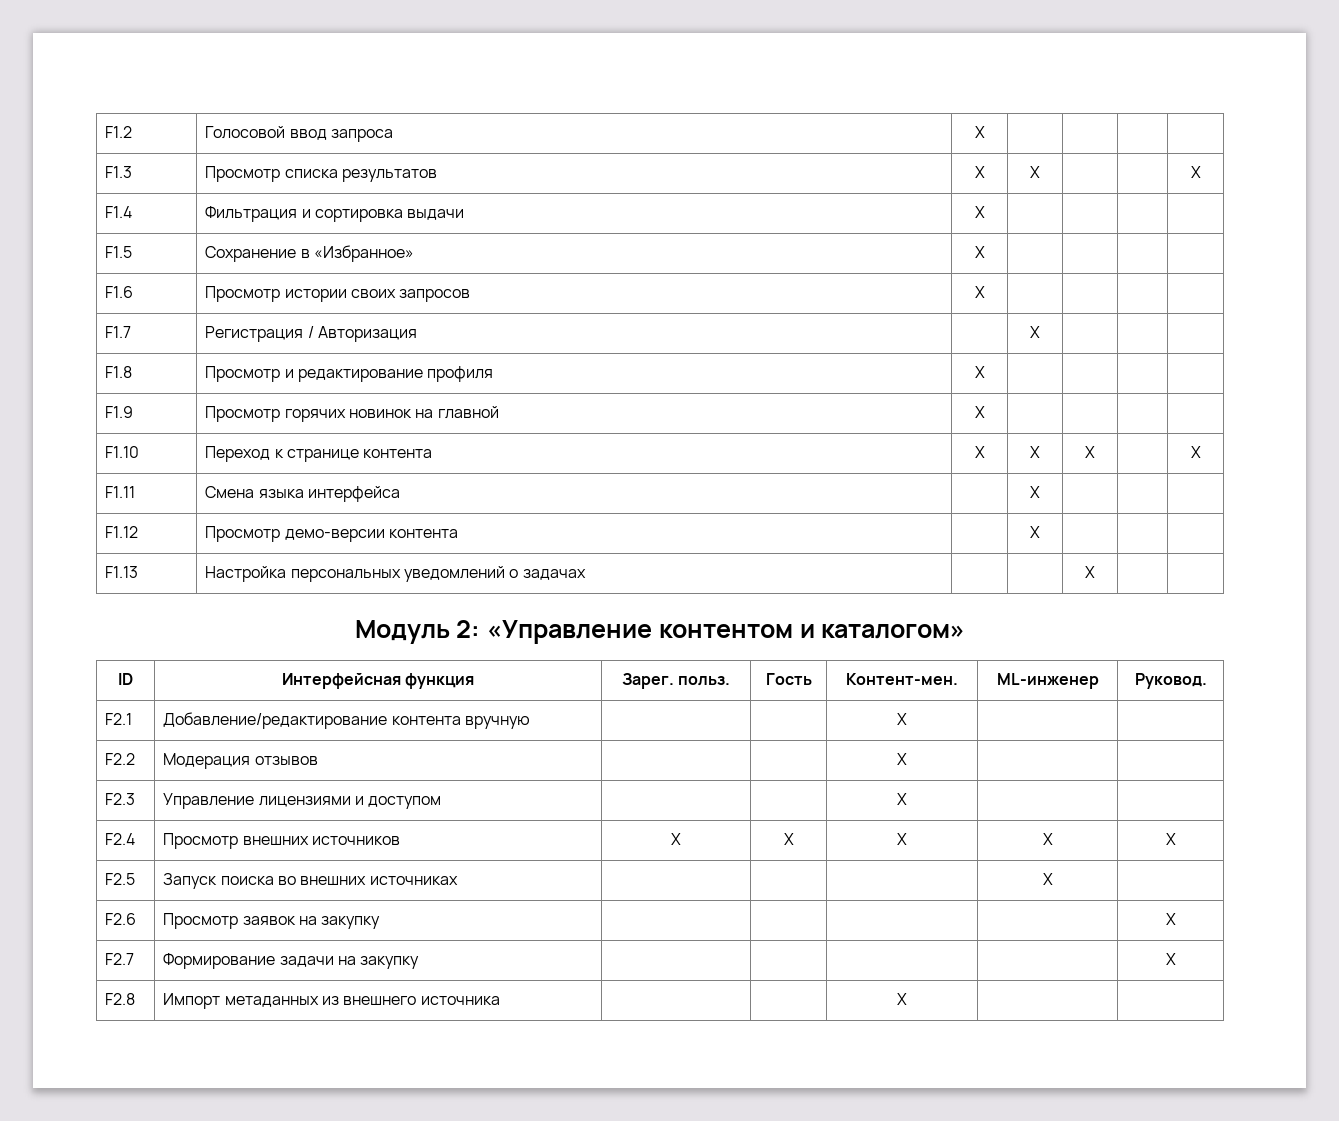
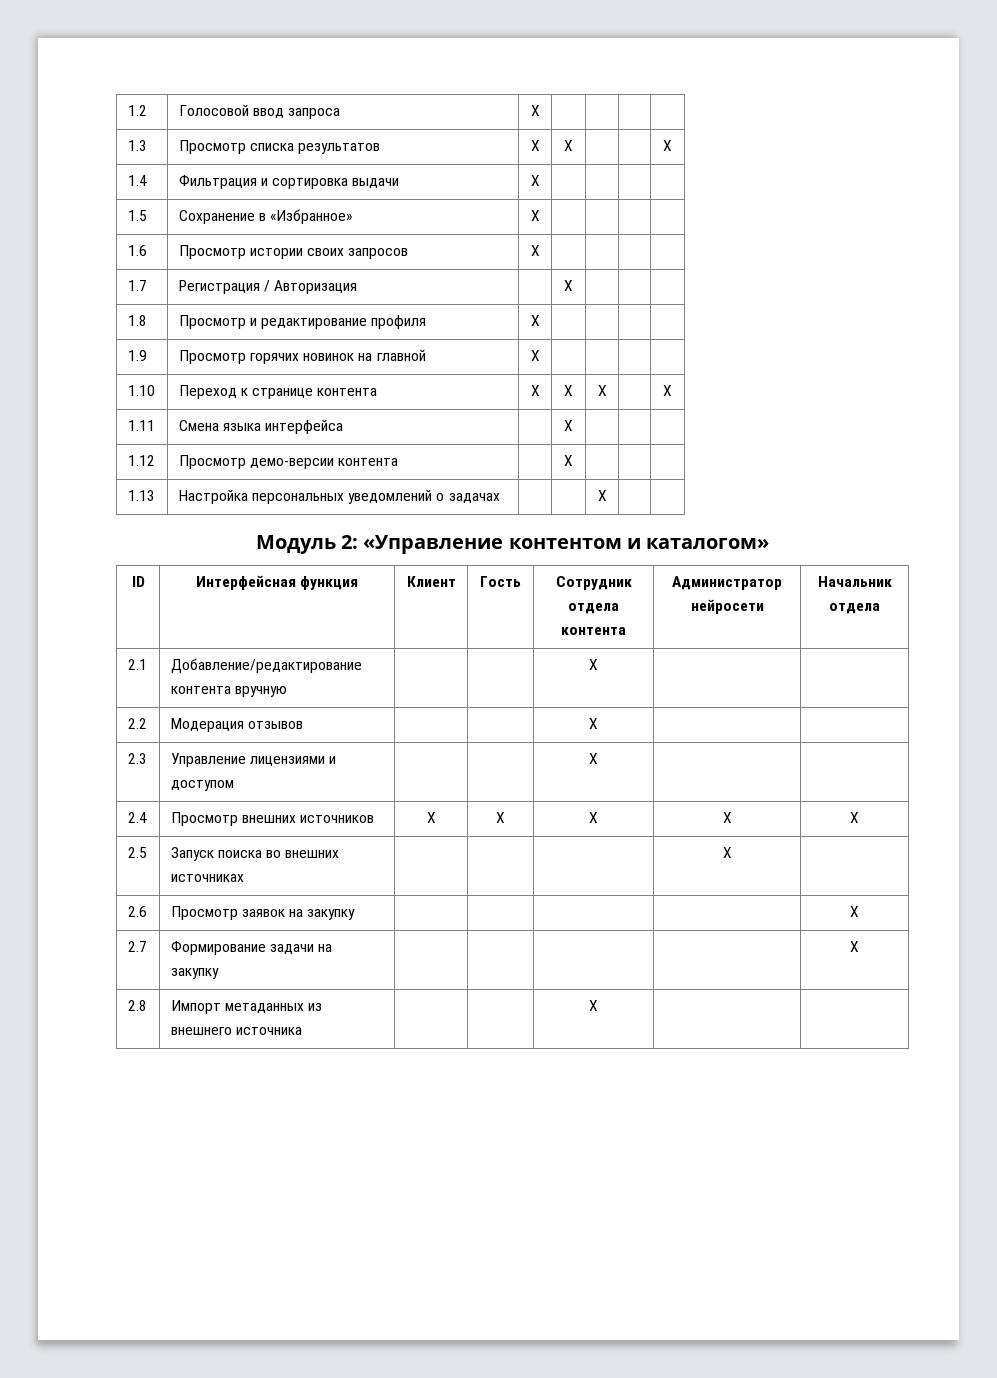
- F1.2 | Голосовой ввод запроса | X | | | |
+ 1.2 | Голосовой ввод запроса | X | | | |
- F1.3 | Просмотр списка результатов | X | X | | | X
+ 1.3 | Просмотр списка результатов | X | X | | | X
- F1.4 | Фильтрация и сортировка выдачи | X | | | |
+ 1.4 | Фильтрация и сортировка выдачи | X | | | |
- F1.5 | Сохранение в «Избранное» | X | | | |
+ 1.5 | Сохранение в «Избранное» | X | | | |
- F1.6 | Просмотр истории своих запросов | X | | | |
+ 1.6 | Просмотр истории своих запросов | X | | | |
- F1.7 | Регистрация / Авторизация | | X | | |
+ 1.7 | Регистрация / Авторизация | | X | | |
- F1.8 | Просмотр и редактирование профиля | X | | | |
+ 1.8 | Просмотр и редактирование профиля | X | | | |
- F1.9 | Просмотр горячих новинок на главной | X | | | |
+ 1.9 | Просмотр горячих новинок на главной | X | | | |
- F1.10 | Переход к странице контента | X | X | X | | X
+ 1.10 | Переход к странице контента | X | X | X | | X
- F1.11 | Смена языка интерфейса | | X | | |
+ 1.11 | Смена языка интерфейса | | X | | |
- F1.12 | Просмотр демо-версии контента | | X | | |
+ 1.12 | Просмотр демо-версии контента | | X | | |
- F1.13 | Настройка персональных уведомлений о задачах | | | X | |
+ 1.13 | Настройка персональных уведомлений о задачах | | | X | |
- ID | Интерфейсная функция | Зарег. польз. | Гость | Контент-мен. | ML-инженер | Руковод.
- F2.1 | Добавление/редактирование контента вручную | | | X | |
+ ID | Интерфейсная функция | Клиент | Гость | Сотрудник отдела контента | Администратор нейросети | Начальник отдела
+ 2.1 | Добавление/редактирование контента вручную | | | X | |
- F2.2 | Модерация отзывов | | | X | |
+ 2.2 | Модерация отзывов | | | X | |
- F2.3 | Управление лицензиями и доступом | | | X | |
+ 2.3 | Управление лицензиями и доступом | | | X | |
- F2.4 | Просмотр внешних источников | X | X | X | X | X
+ 2.4 | Просмотр внешних источников | X | X | X | X | X
- F2.5 | Запуск поиска во внешних источниках | | | | X |
+ 2.5 | Запуск поиска во внешних источниках | | | | X |
- F2.6 | Просмотр заявок на закупку | | | | | X
+ 2.6 | Просмотр заявок на закупку | | | | | X
- F2.7 | Формирование задачи на закупку | | | | | X
+ 2.7 | Формирование задачи на закупку | | | | | X
- F2.8 | Импорт метаданных из внешнего источника | | | X | |
+ 2.8 | Импорт метаданных из внешнего источника | | | X | |

